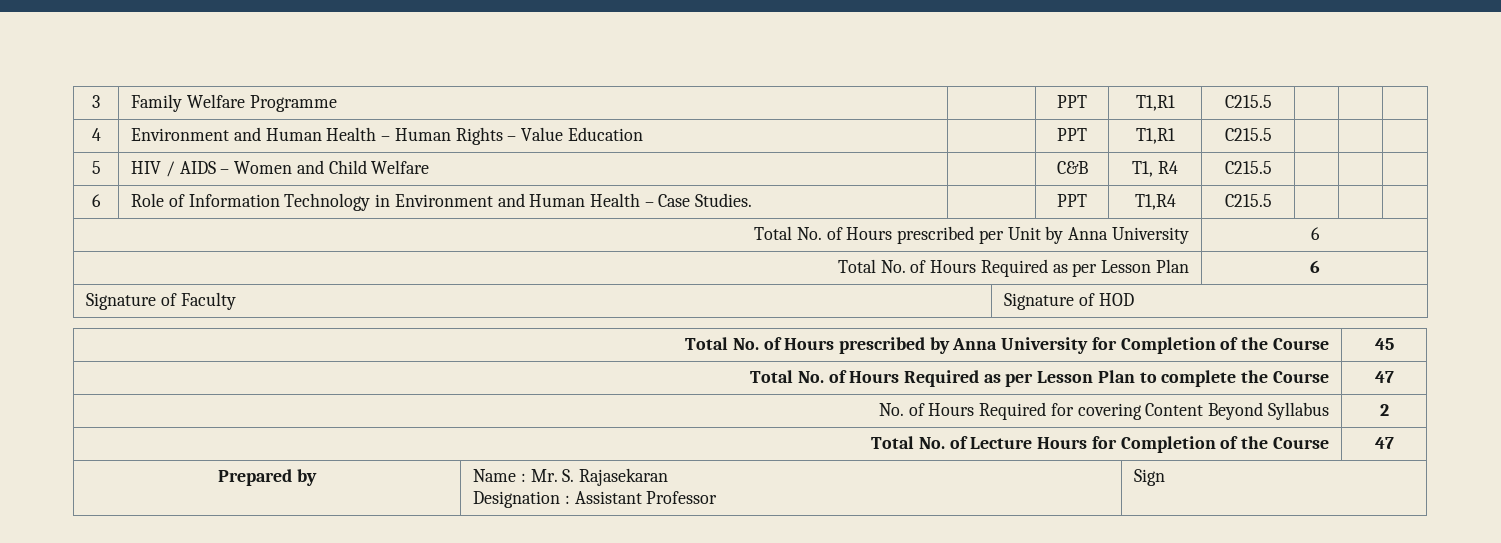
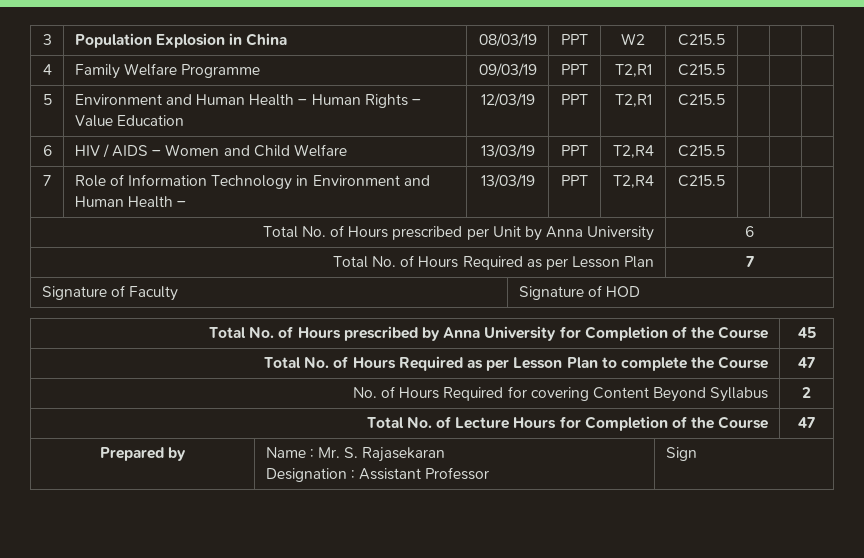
- 3 | Family Welfare Programme | | PPT | T1,R1 | C215.5 | | |
+ 3 | Population Explosion in China | 08/03/19 | PPT | W2 | C215.5 | | |
- 4 | Environment and Human Health – Human Rights – Value Education | | PPT | T1,R1 | C215.5 | | |
- 5 | HIV / AIDS – Women and Child Welfare | | C&B | T1, R4 | C215.5 | | |
- 6 | Role of Information Technology in Environment and Human Health – Case Studies. | | PPT | T1,R4 | C215.5 | | |
+ 4 | Family Welfare Programme | 09/03/19 | PPT | T2,R1 | C215.5 | | |
+ 5 | Environment and Human Health – Human Rights – Value Education | 12/03/19 | PPT | T2,R1 | C215.5 | | |
+ 6 | HIV / AIDS – Women and Child Welfare | 13/03/19 | PPT | T2,R4 | C215.5 | | |
+ 7 | Role of Information Technology in Environment and Human Health – | 13/03/19 | PPT | T2,R4 | C215.5 | | |
- Total No. of Hours Required as per Lesson Plan | 6
+ Total No. of Hours Required as per Lesson Plan | 7

